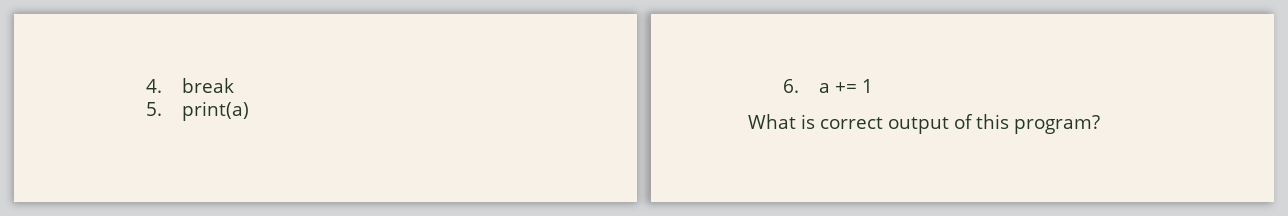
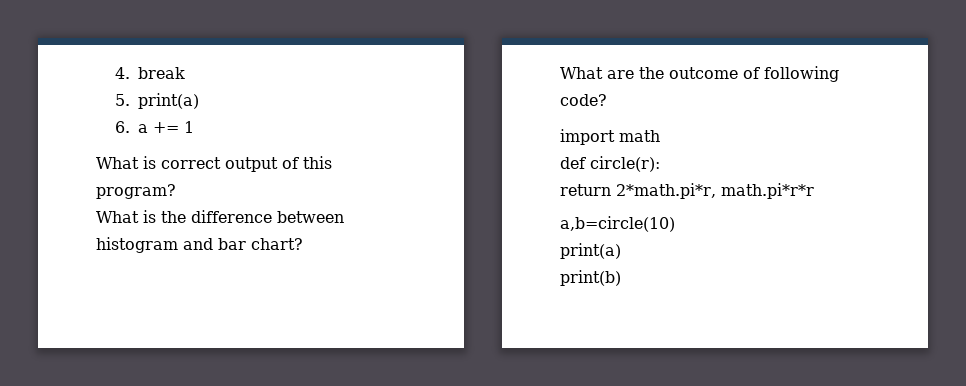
+ What is the difference between histogram and bar chart?
+ What are the outcome of following code?
+ import math
+ def circle(r):
+ return 2*math.pi*r, math.pi*r*r
+ a,b=circle(10)
+ print(a)
+ print(b)

